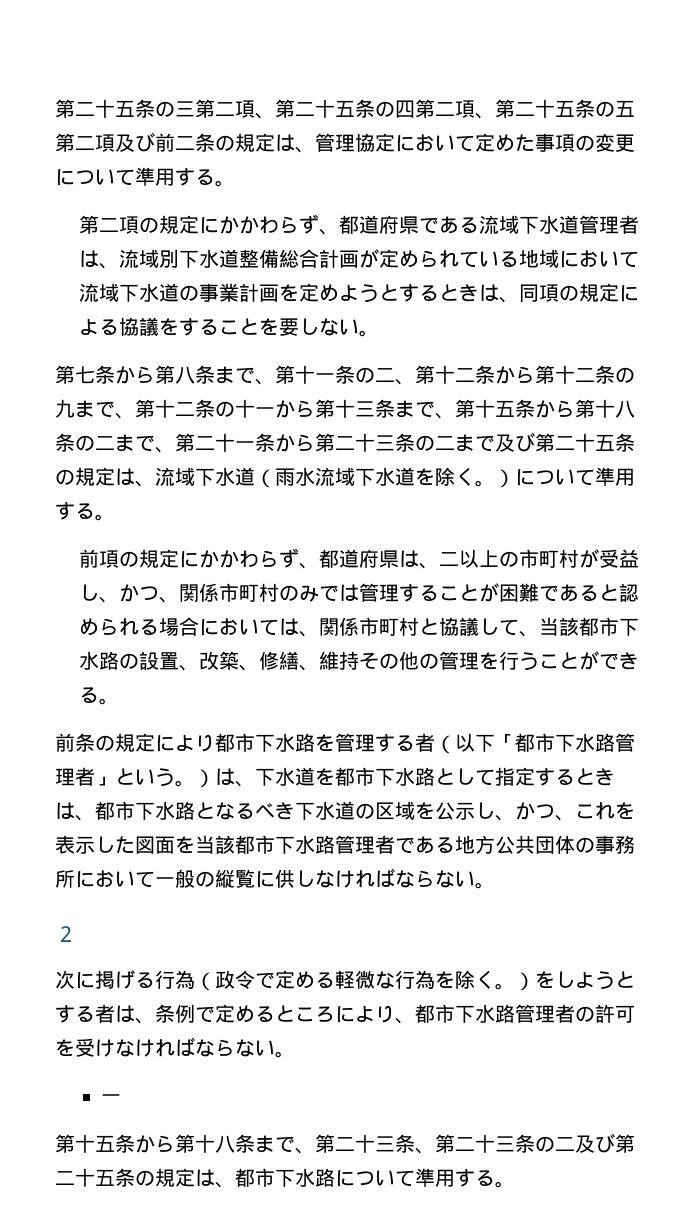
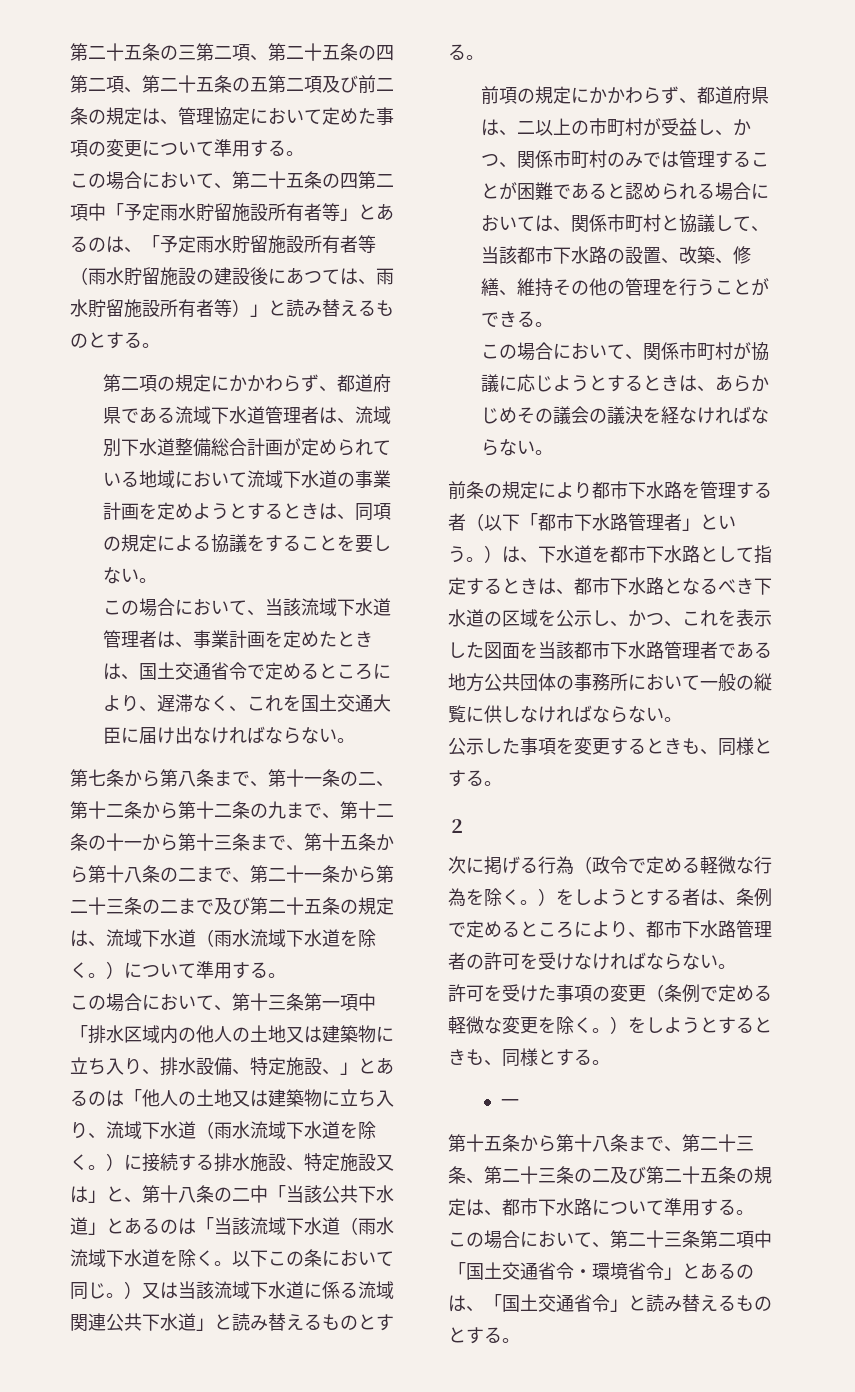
+ この場合において、第二十五条の四第二項中「予定雨水貯留施設所有者等」とあるのは、「予定雨水貯留施設所有者等（雨水貯留施設の建設後にあつては、雨水貯留施設所有者等）」と読み替えるものとする。
+ この場合において、当該流域下水道管理者は、事業計画を定めたときは、国土交通省令で定めるところにより、遅滞なく、これを国土交通大臣に届け出なければならない。
+ この場合において、第十三条第一項中「排水区域内の他人の土地又は建築物に立ち入り、排水設備、特定施設、」とあるのは「他人の土地又は建築物に立ち入り、流域下水道（雨水流域下水道を除く。）に接続する排水施設、特定施設又は」と、第十八条の二中「当該公共下水道」とあるのは「当該流域下水道（雨水流域下水道を除く。以下この条において同じ。）又は当該流域下水道に係る流域関連公共下水道」と読み替えるものとする。
+ この場合において、関係市町村が協議に応じようとするときは、あらかじめその議会の議決を経なければならない。
+ 公示した事項を変更するときも、同様とする。
+ 許可を受けた事項の変更（条例で定める軽微な変更を除く。）をしようとするときも、同様とする。
+ この場合において、第二十三条第二項中「国土交通省令・環境省令」とあるのは、「国土交通省令」と読み替えるものとする。

